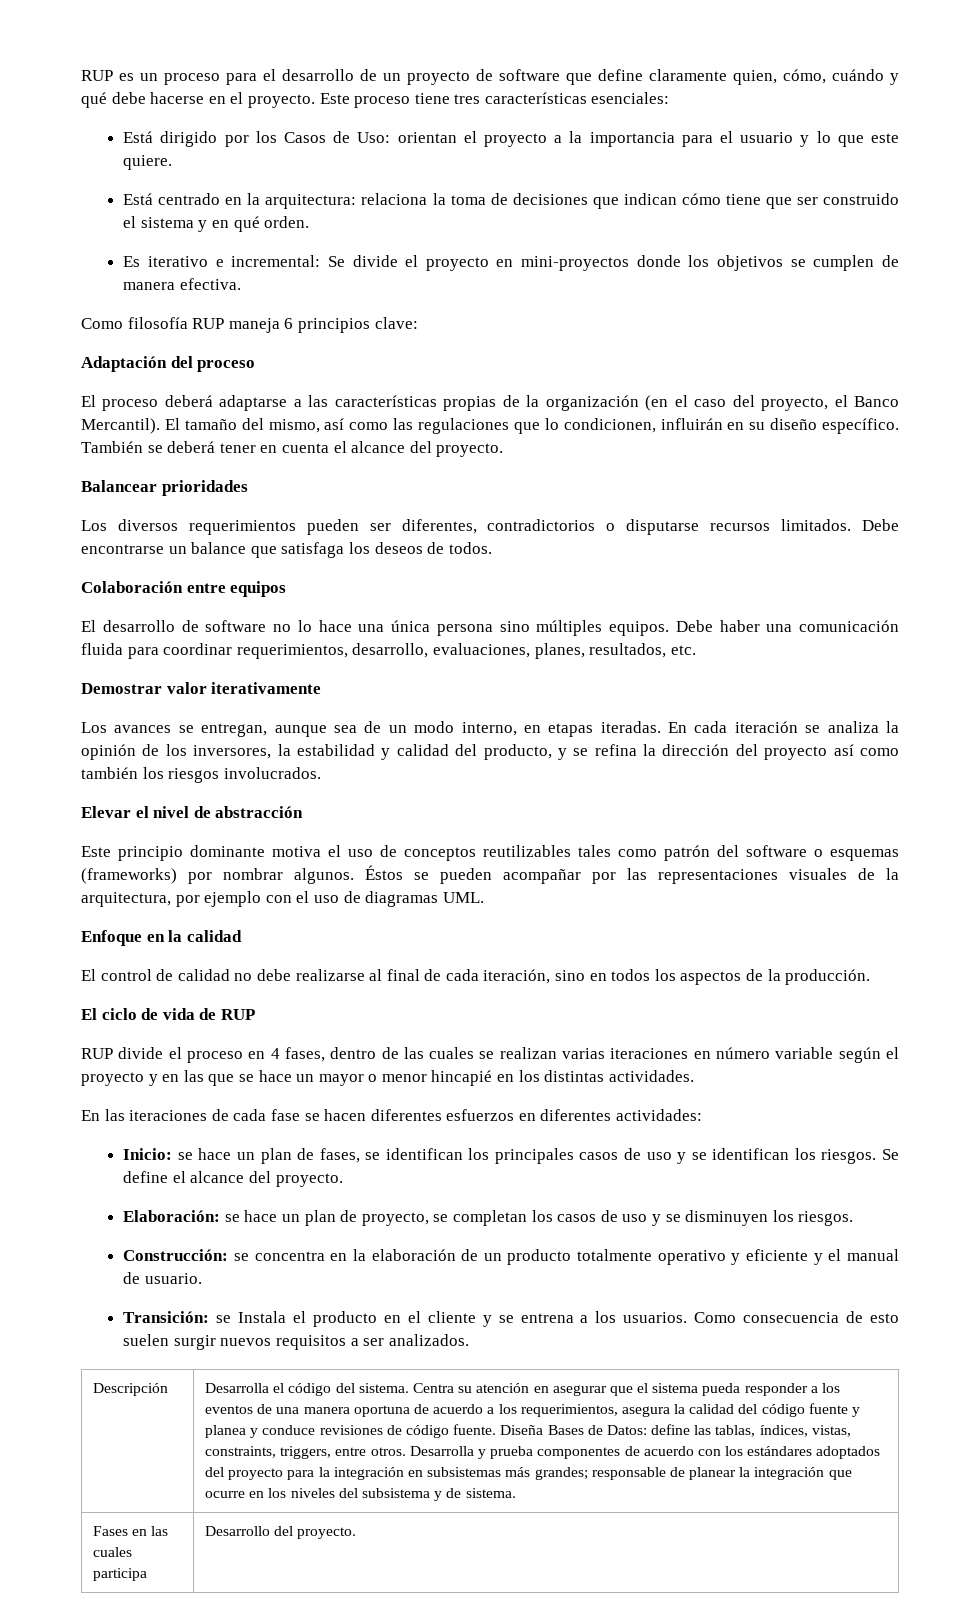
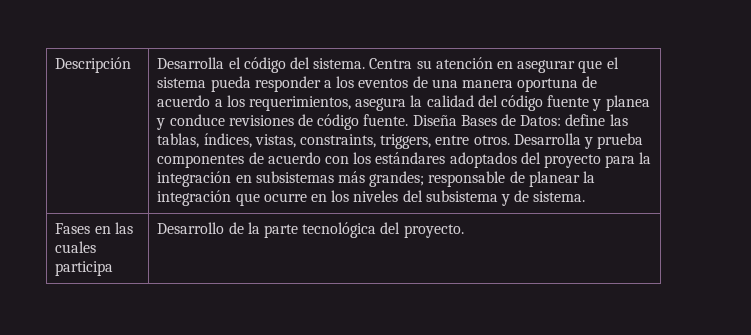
- RUP es un proceso para el desarrollo de un proyecto de software que define claramente quien, cómo, cuándo y qué debe hacerse en el proyecto. Este proceso tiene tres características esenciales:
- Está dirigido por los Casos de Uso: orientan el proyecto a la importancia para el usuario y lo que este quiere.
- Está centrado en la arquitectura: relaciona la toma de decisiones que indican cómo tiene que ser construido el sistema y en qué orden.
- Es iterativo e incremental: Se divide el proyecto en mini-proyectos donde los objetivos se cumplen de manera efectiva.
- Como filosofía RUP maneja 6 principios clave:
- Adaptación del proceso
- El proceso deberá adaptarse a las características propias de la organización (en el caso del proyecto, el Banco Mercantil). El tamaño del mismo, así como las regulaciones que lo condicionen, influirán en su diseño específico. También se deberá tener en cuenta el alcance del proyecto.
- Balancear prioridades
- Los diversos requerimientos pueden ser diferentes, contradictorios o disputarse recursos limitados. Debe encontrarse un balance que satisfaga los deseos de todos.
- Colaboración entre equipos
- El desarrollo de software no lo hace una única persona sino múltiples equipos. Debe haber una comunicación fluida para coordinar requerimientos, desarrollo, evaluaciones, planes, resultados, etc.
- Demostrar valor iterativamente
- Los avances se entregan, aunque sea de un modo interno, en etapas iteradas. En cada iteración se analiza la opinión de los inversores, la estabilidad y calidad del producto, y se refina la dirección del proyecto así como también los riesgos involucrados.
- Elevar el nivel de abstracción
- Este principio dominante motiva el uso de conceptos reutilizables tales como patrón del software o esquemas (frameworks) por nombrar algunos. Éstos se pueden acompañar por las representaciones visuales de la arquitectura, por ejemplo con el uso de diagramas UML.
- Enfoque en la calidad
- El control de calidad no debe realizarse al final de cada iteración, sino en todos los aspectos de la producción.
- El ciclo de vida de RUP
- RUP divide el proceso en 4 fases, dentro de las cuales se realizan varias iteraciones en número variable según el proyecto y en las que se hace un mayor o menor hincapié en los distintas actividades.
- En las iteraciones de cada fase se hacen diferentes esfuerzos en diferentes actividades:
- Inicio: se hace un plan de fases, se identifican los principales casos de uso y se identifican los riesgos. Se define el alcance del proyecto.
- Elaboración: se hace un plan de proyecto, se completan los casos de uso y se disminuyen los riesgos.
- Construcción: se concentra en la elaboración de un producto totalmente operativo y eficiente y el manual de usuario.
- Transición: se Instala el producto en el cliente y se entrena a los usuarios. Como consecuencia de esto suelen surgir nuevos requisitos a ser analizados.
- Fases en las cuales participa | Desarrollo del proyecto.
+ Fases en las cuales participa | Desarrollo de la parte tecnológica del proyecto.

